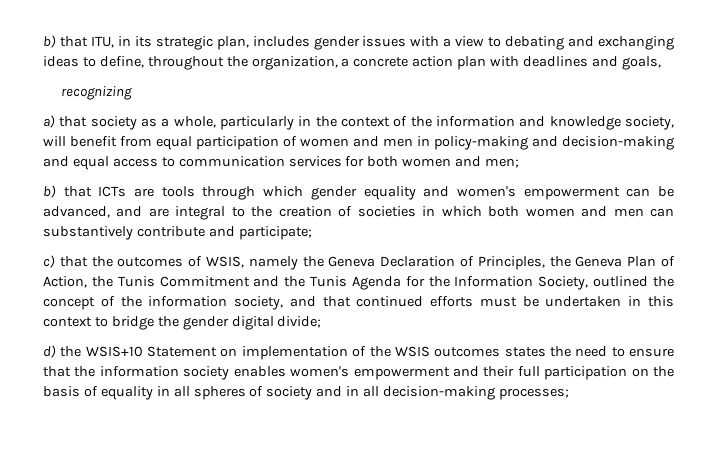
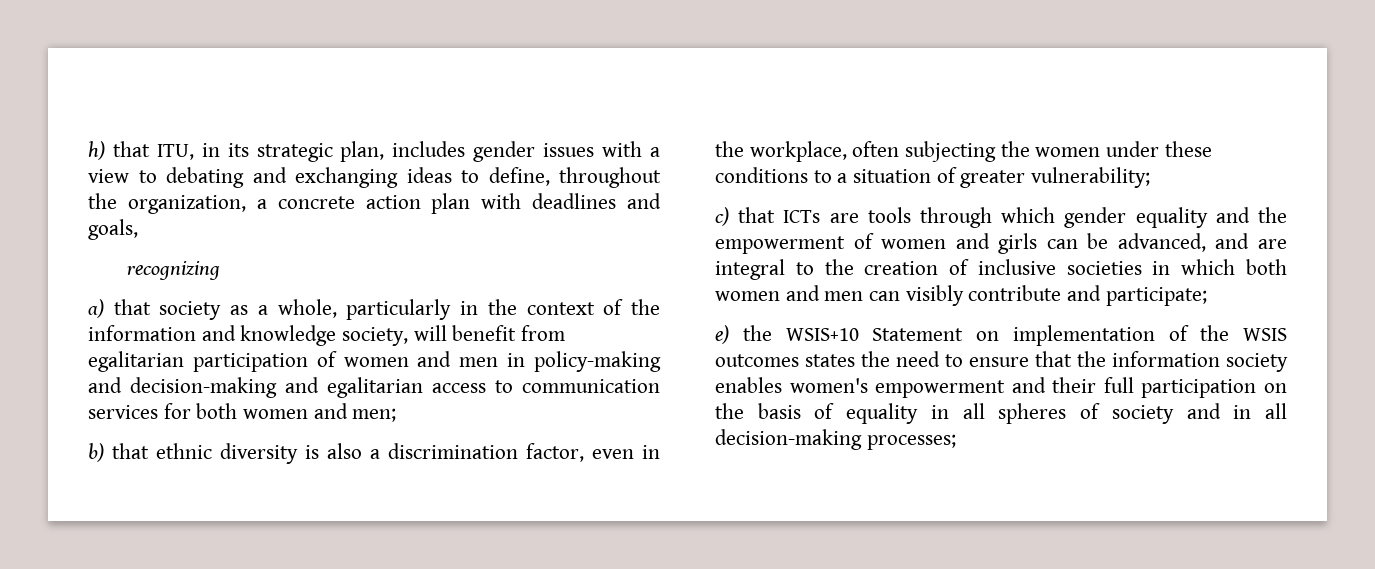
- b) that ITU, in its strategic plan, includes gender issues with a view to debating and exchanging ideas to define, throughout the organization, a concrete action plan with deadlines and goals,
+ h) that ITU, in its strategic plan, includes gender issues with a view to debating and exchanging ideas to define, throughout the organization, a concrete action plan with deadlines and goals,
- a) that society as a whole, particularly in the context of the information and knowledge society, will benefit from equal participation of women and men in policy-making and decision-making and equal access to communication services for both women and men;
+ a) that society as a whole, particularly in the context of the information and knowledge society, will benefit from egalitarian participation of women and men in policy-making and decision-making and egalitarian access to communication services for both women and men;
- b) that ICTs are tools through which gender equality and women's empowerment can be advanced, and are integral to the creation of societies in which both women and men can substantively contribute and participate;
+ b) that ethnic diversity is also a discrimination factor, even in the workplace, often subjecting the women under these conditions to a situation of greater vulnerability;
+ c) that ICTs are tools through which gender equality and the empowerment of women and girls can be advanced, and are integral to the creation of inclusive societies in which both women and men can visibly contribute and participate;
- c) that the outcomes of WSIS, namely the Geneva Declaration of Principles, the Geneva Plan of Action, the Tunis Commitment and the Tunis Agenda for the Information Society, outlined the concept of the information society, and that continued efforts must be undertaken in this context to bridge the gender digital divide;
- d) the WSIS+10 Statement on implementation of the WSIS outcomes states the need to ensure that the information society enables women's empowerment and their full participation on the basis of equality in all spheres of society and in all decision-making processes;
+ e) the WSIS+10 Statement on implementation of the WSIS outcomes states the need to ensure that the information society enables women's empowerment and their full participation on the basis of equality in all spheres of society and in all decision-making processes;

